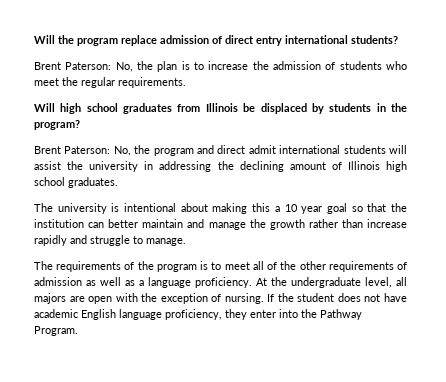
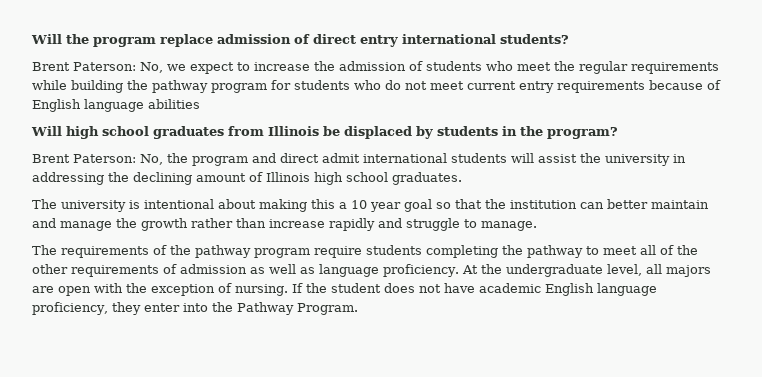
- Brent Paterson: No, the plan is to increase the admission of students who meet the regular requirements.
+ Brent Paterson: No, we expect to increase the admission of students who meet the regular requirements while building the pathway program for students who do not meet current entry requirements because of English language abilities
- The requirements of the program is to meet all of the other requirements of admission as well as a language proficiency.
+ The requirements of the pathway program require students completing the pathway to meet all of the other requirements of admission as well as language proficiency.

